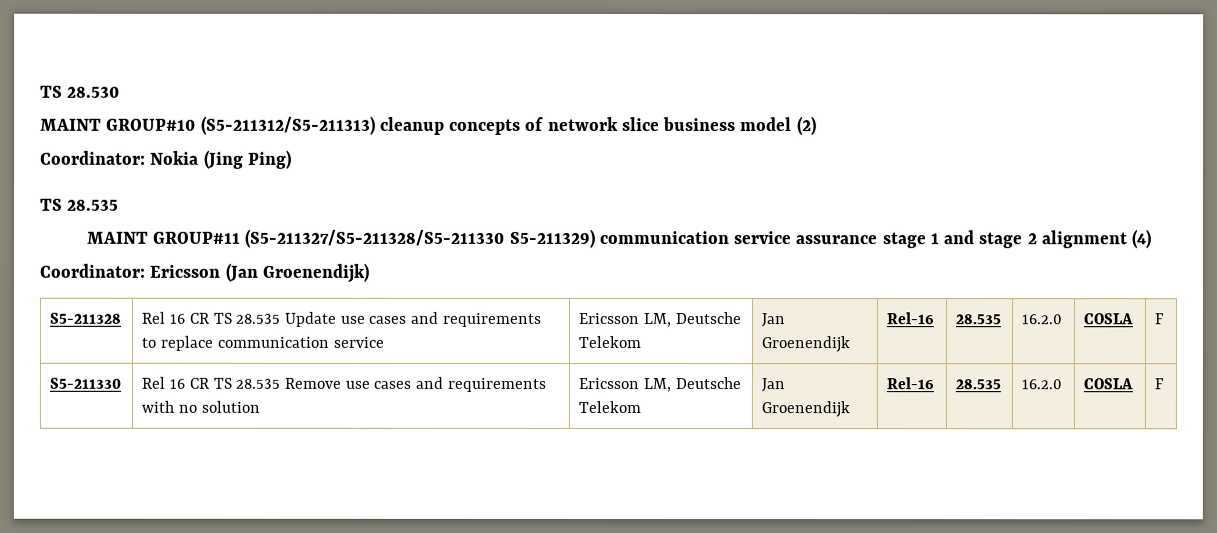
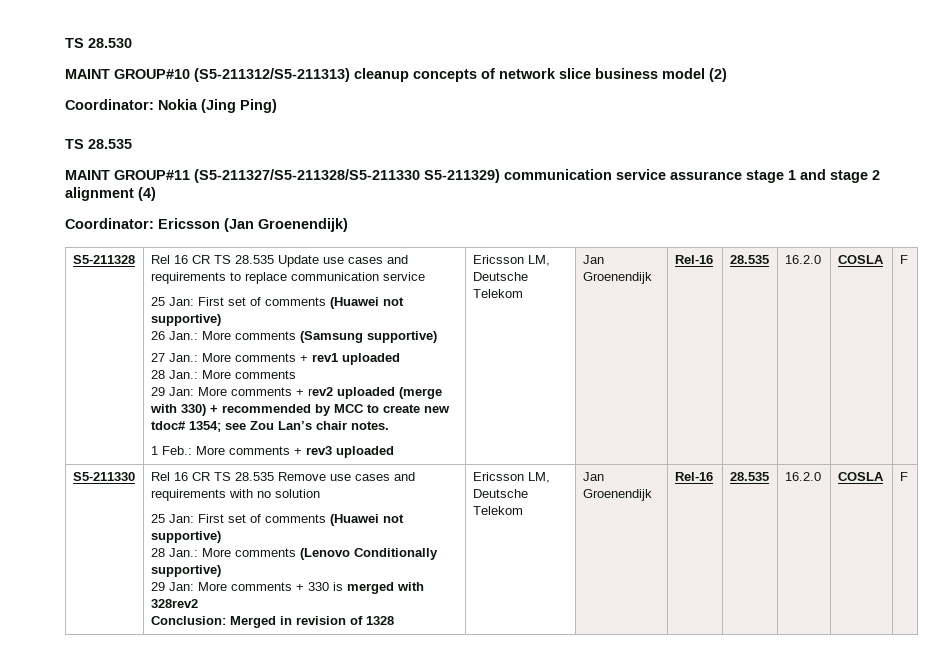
  Rel 16 CR TS 28.535 Update use cases and requirements to replace communication service
+ 25 Jan: First set of comments (Huawei not supportive)
+ 26 Jan.: More comments (Samsung supportive)
+ 27 Jan.: More comments + rev1 uploaded
+ 28 Jan.: More comments
+ 29 Jan: More comments + rev2 uploaded (merge with 330) + recommended by MCC to create new tdoc# 1354; see Zou Lan’s chair notes.
+ 1 Feb.: More comments + rev3 uploaded
  Rel 16 CR TS 28.535 Remove use cases and requirements with no solution
+ 25 Jan: First set of comments (Huawei not supportive)
+ 28 Jan.: More comments (Lenovo Conditionally supportive)
+ 29 Jan: More comments + 330 is merged with 328rev2
+ Conclusion: Merged in revision of 1328

